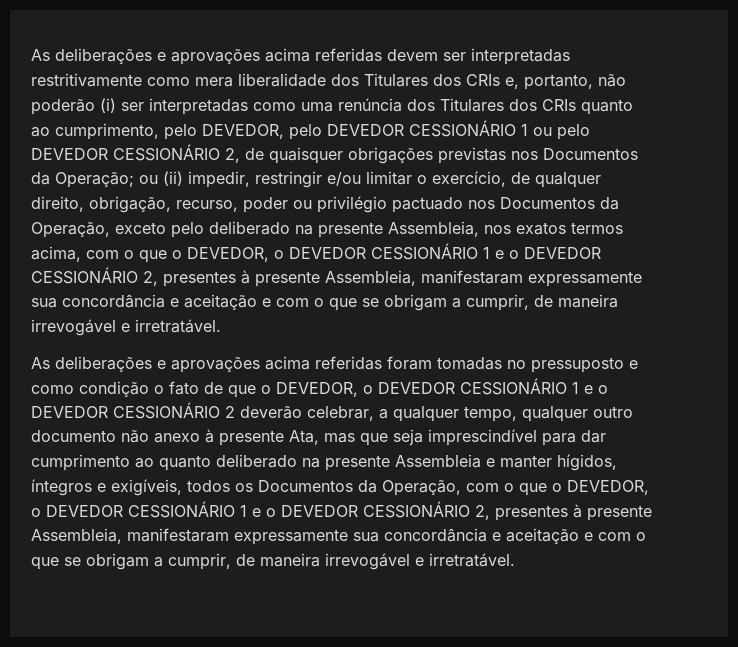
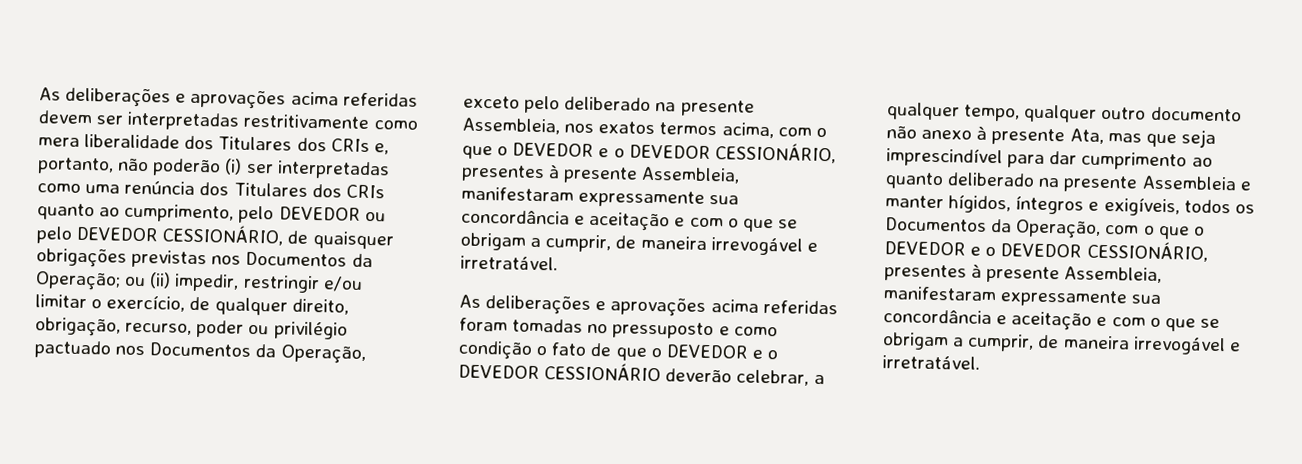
- As deliberações e aprovações acima referidas devem ser interpretadas restritivamente como mera liberalidade dos Titulares dos CRIs e, portanto, não poderão (i) ser interpretadas como uma renúncia dos Titulares dos CRIs quanto ao cumprimento, pelo DEVEDOR, pelo DEVEDOR CESSIONÁRIO 1 ou pelo DEVEDOR CESSIONÁRIO 2, de quaisquer obrigações previstas nos Documentos da Operação;
+ As deliberações e aprovações acima referidas devem ser interpretadas restritivamente como mera liberalidade dos Titulares dos CRIs e, portanto, não poderão (i) ser interpretadas como uma renúncia dos Titulares dos CRIs quanto ao cumprimento, pelo DEVEDOR ou pelo DEVEDOR CESSIONÁRIO, de quaisquer obrigações previstas nos Documentos da Operação;
- ou (ii) impedir, restringir e/ou limitar o exercício, de qualquer direito, obrigação, recurso, poder ou privilégio pactuado nos Documentos da Operação, exceto pelo deliberado na presente Assembleia, nos exatos termos acima, com o que o DEVEDOR, o DEVEDOR CESSIONÁRIO 1 e o DEVEDOR CESSIONÁRIO 2, presentes à presente Assembleia, manifestaram expressamente sua concordância e aceitação e com o que se obrigam a cumprir, de maneira irrevogável e irretratável.
+ ou (ii) impedir, restringir e/ou limitar o exercício, de qualquer direito, obrigação, recurso, poder ou privilégio pactuado nos Documentos da Operação, exceto pelo deliberado na presente Assembleia, nos exatos termos acima, com o que o DEVEDOR e o DEVEDOR CESSIONÁRIO, presentes à presente Assembleia, manifestaram expressamente sua concordância e aceitação e com o que se obrigam a cumprir, de maneira irrevogável e irretratável.
- As deliberações e aprovações acima referidas foram tomadas no pressuposto e como condição o fato de que o DEVEDOR, o DEVEDOR CESSIONÁRIO 1 e o DEVEDOR CESSIONÁRIO 2 deverão celebrar, a qualquer tempo, qualquer outro documento não anexo à presente Ata, mas que seja imprescindível para dar cumprimento ao quanto deliberado na presente Assembleia e manter hígidos, íntegros e exigíveis, todos os Documentos da Operação, com o que o DEVEDOR, o DEVEDOR CESSIONÁRIO 1 e o DEVEDOR CESSIONÁRIO 2, presentes à presente Assembleia, manifestaram expressamente sua concordância e aceitação e com o que se obrigam a cumprir, de maneira irrevogável e irretratável.
+ As deliberações e aprovações acima referidas foram tomadas no pressuposto e como condição o fato de que o DEVEDOR e o DEVEDOR CESSIONÁRIO deverão celebrar, a qualquer tempo, qualquer outro documento não anexo à presente Ata, mas que seja imprescindível para dar cumprimento ao quanto deliberado na presente Assembleia e manter hígidos, íntegros e exigíveis, todos os Documentos da Operação, com o que o DEVEDOR e o DEVEDOR CESSIONÁRIO, presentes à presente Assembleia, manifestaram expressamente sua concordância e aceitação e com o que se obrigam a cumprir, de maneira irrevogável e irretratável.

